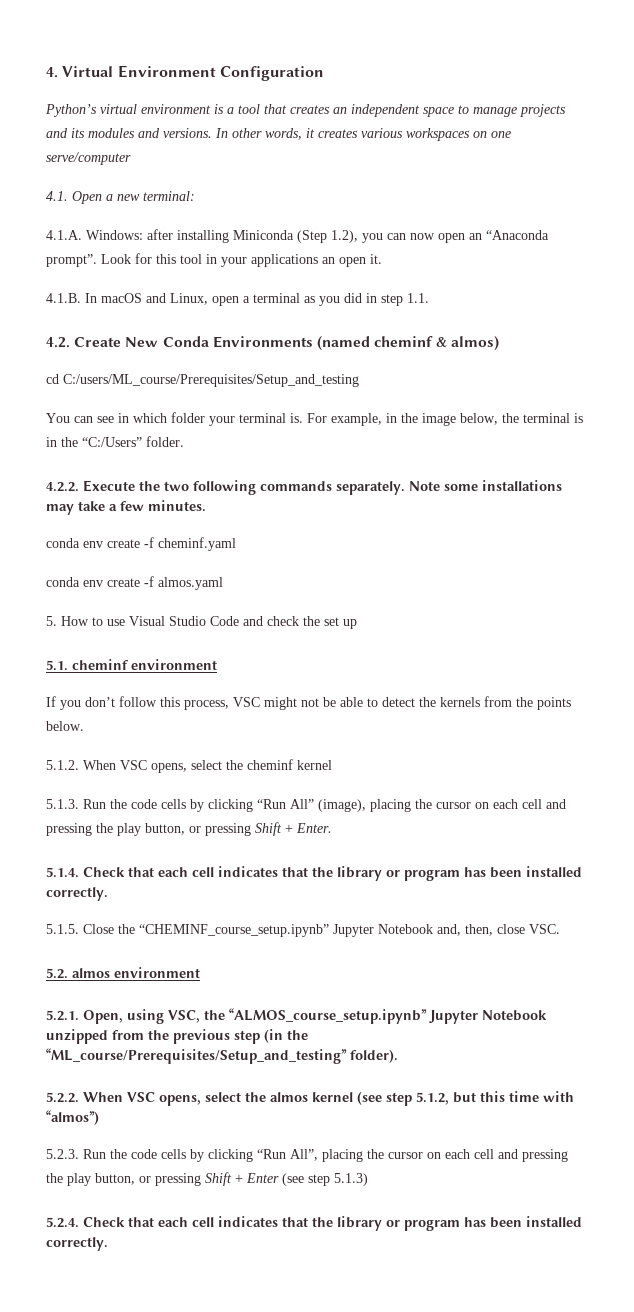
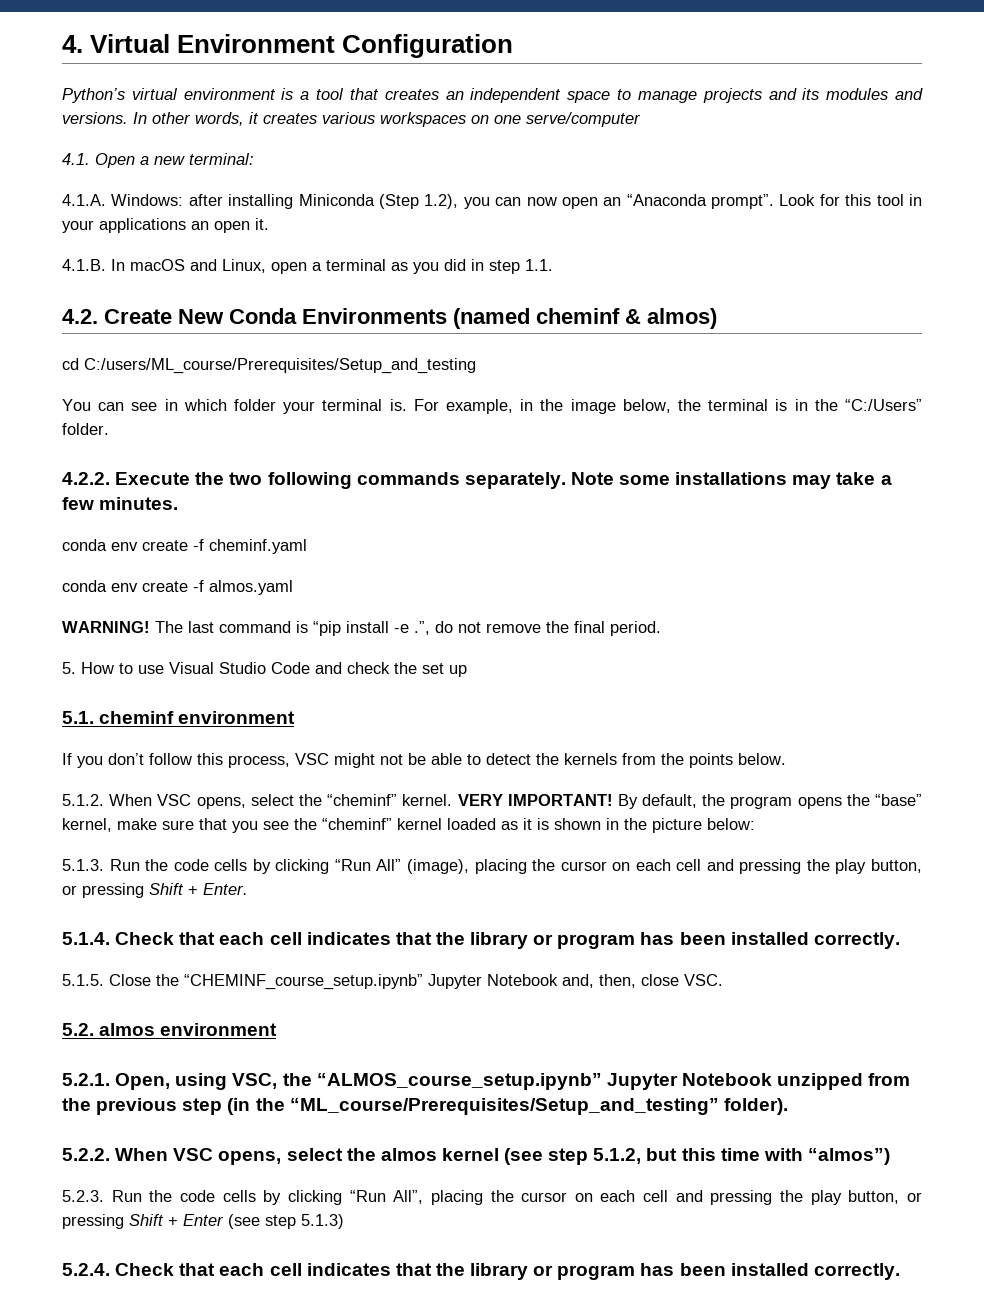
+ WARNING! The last command is “pip install -e .”, do not remove the final period.
- 5.1.2. When VSC opens, select the cheminf kernel
+ 5.1.2. When VSC opens, select the “cheminf” kernel. VERY IMPORTANT! By default, the program opens the “base” kernel, make sure that you see the “cheminf” kernel loaded as it is shown in the picture below:

